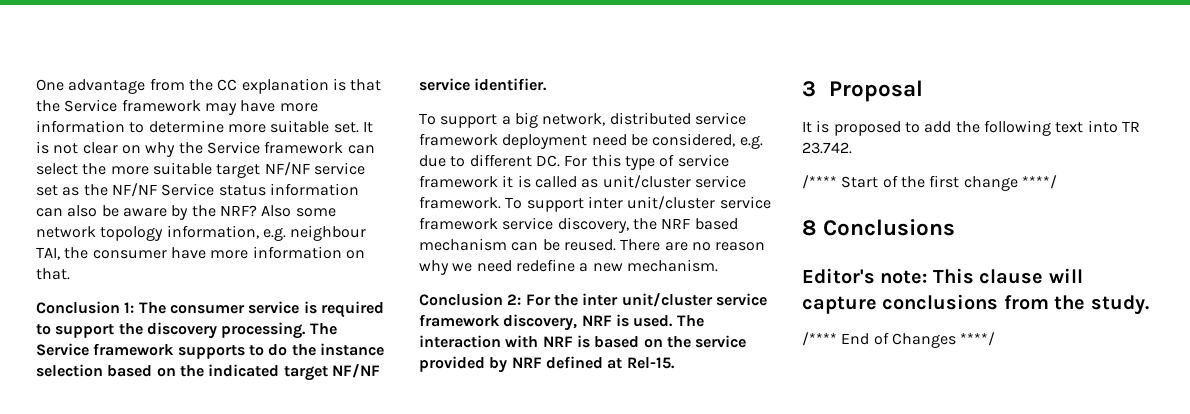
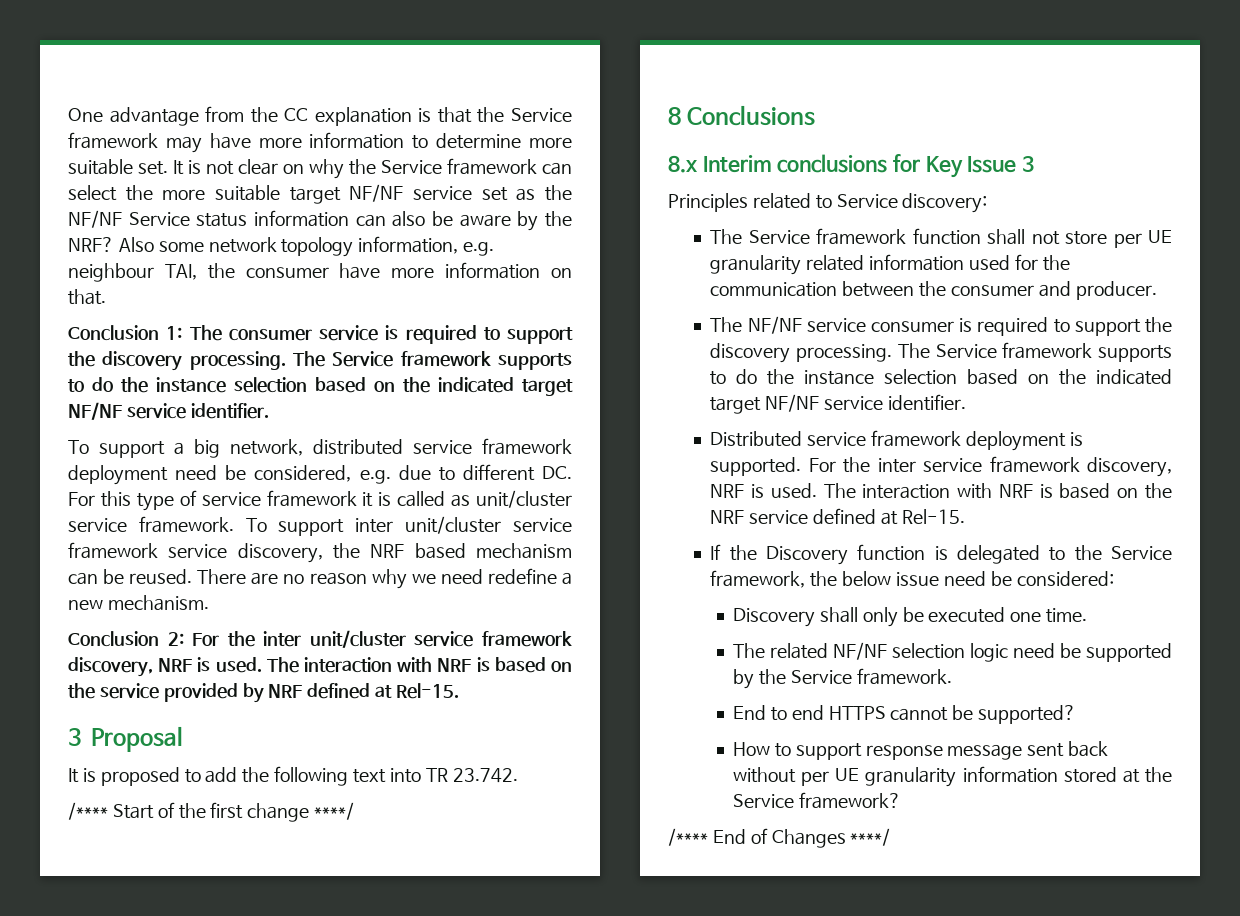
- Editor's note: This clause will capture conclusions from the study.
+ 8.x Interim conclusions for Key Issue 3
+ Principles related to Service discovery:
+ The Service framework function shall not store per UE granularity related information used for the communication between the consumer and producer.
+ The NF/NF service consumer is required to support the discovery processing. The Service framework supports to do the instance selection based on the indicated target NF/NF service identifier.
+ Distributed service framework deployment is supported. For the inter service framework discovery, NRF is used. The interaction with NRF is based on the NRF service defined at Rel-15.
+ If the Discovery function is delegated to the Service framework, the below issue need be considered:
+ Discovery shall only be executed one time.
+ The related NF/NF selection logic need be supported by the Service framework.
+ End to end HTTPS cannot be supported?
+ How to support response message sent back without per UE granularity information stored at the Service framework?

